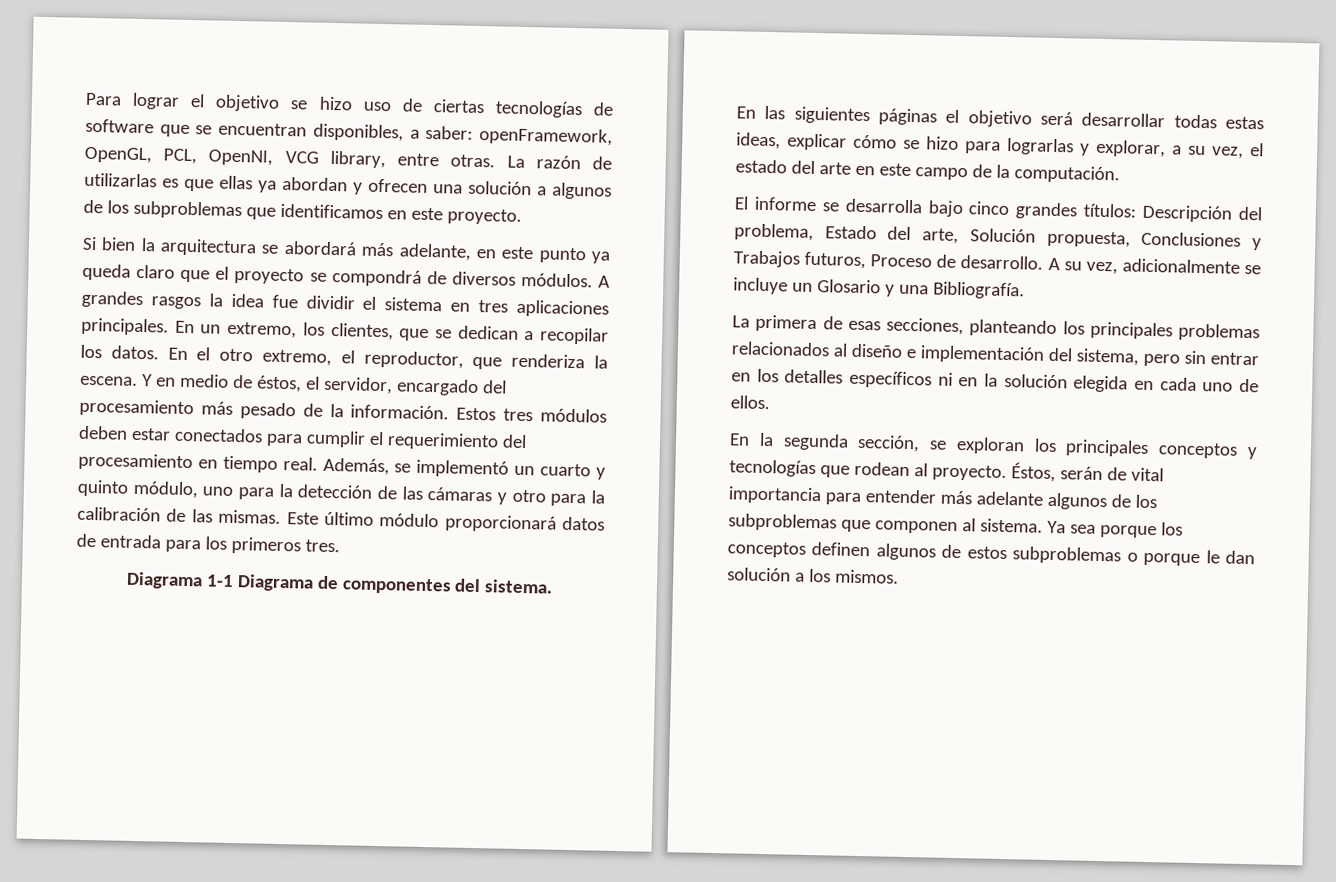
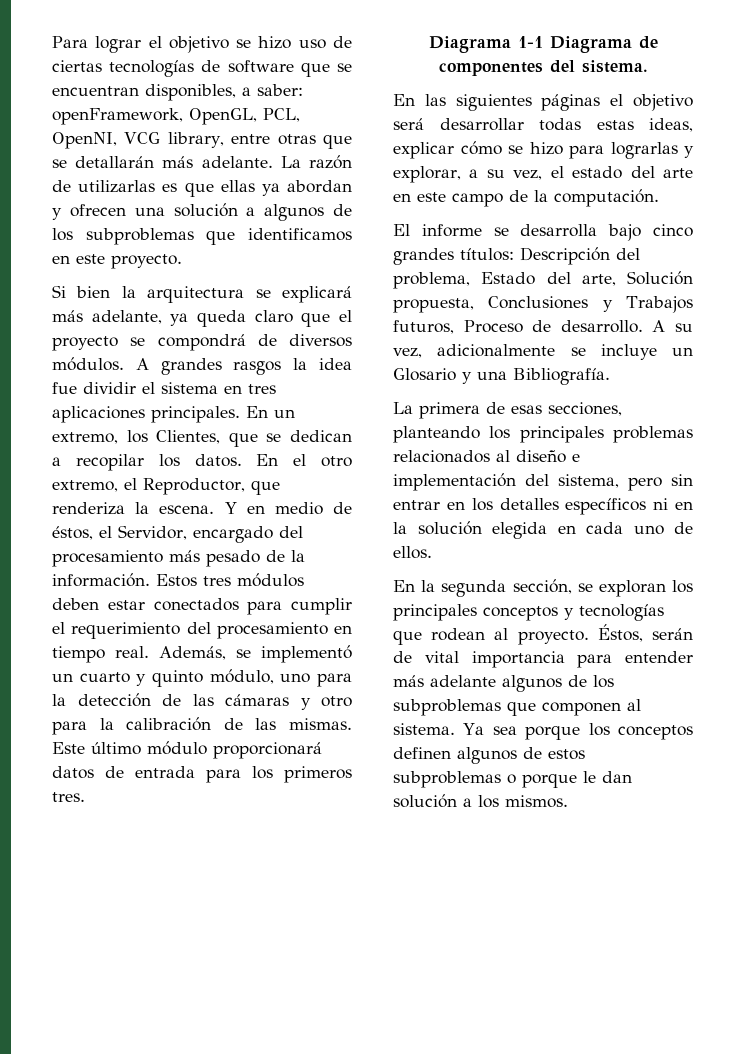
- Para lograr el objetivo se hizo uso de ciertas tecnologías de software que se encuentran disponibles, a saber: openFramework, OpenGL, PCL, OpenNI, VCG library, entre otras.
+ Para lograr el objetivo se hizo uso de ciertas tecnologías de software que se encuentran disponibles, a saber: openFramework, OpenGL, PCL, OpenNI, VCG library, entre otras que se detallarán más adelante.
- Si bien la arquitectura se abordará más adelante, en este punto ya queda claro que el proyecto se compondrá de diversos módulos.
+ Si bien la arquitectura se explicará más adelante, ya queda claro que el proyecto se compondrá de diversos módulos.
- En un extremo, los clientes, que se dedican a recopilar los datos.
+ En un extremo, los Clientes, que se dedican a recopilar los datos.
- En el otro extremo, el reproductor, que renderiza la escena.
+ En el otro extremo, el Reproductor, que renderiza la escena.
- Y en medio de éstos, el servidor, encargado del procesamiento más pesado de la información.
+ Y en medio de éstos, el Servidor, encargado del procesamiento más pesado de la información.

